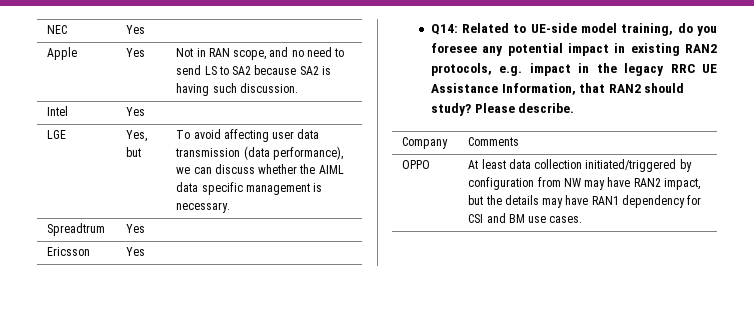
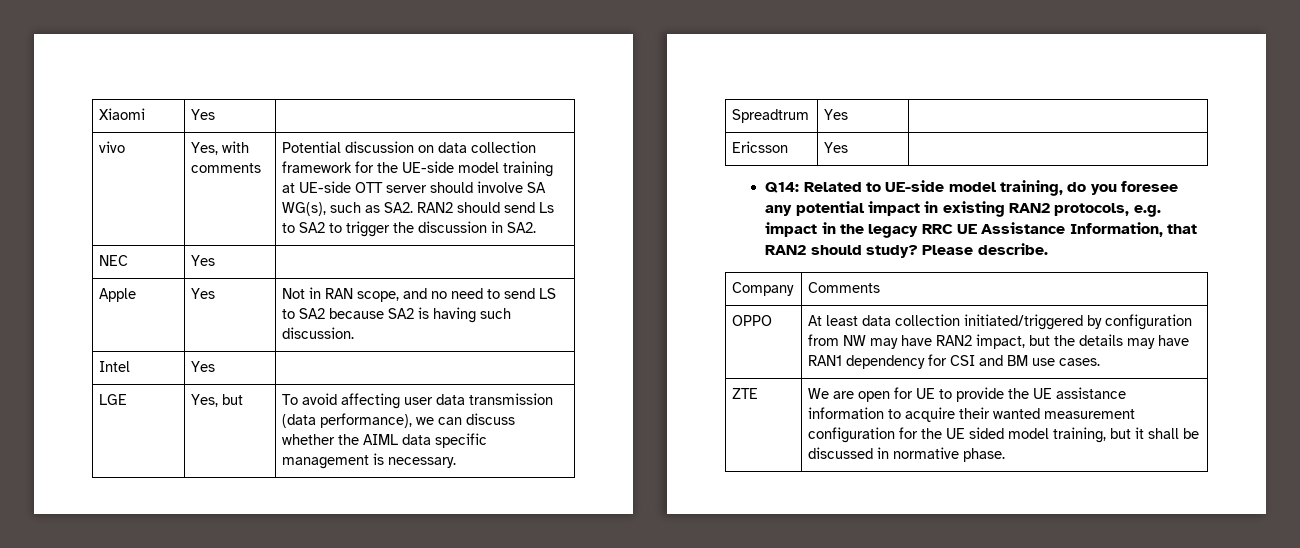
+ Xiaomi | Yes |
+ vivo | Yes, with comments | Potential discussion on data collection framework for the UE-side model training at UE-side OTT server should involve SA WG(s), such as SA2. RAN2 should send Ls to SA2 to trigger the discussion in SA2.
+ ZTE | We are open for UE to provide the UE assistance information to acquire their wanted measurement configuration for the UE sided model training, but it shall be discussed in normative phase.

